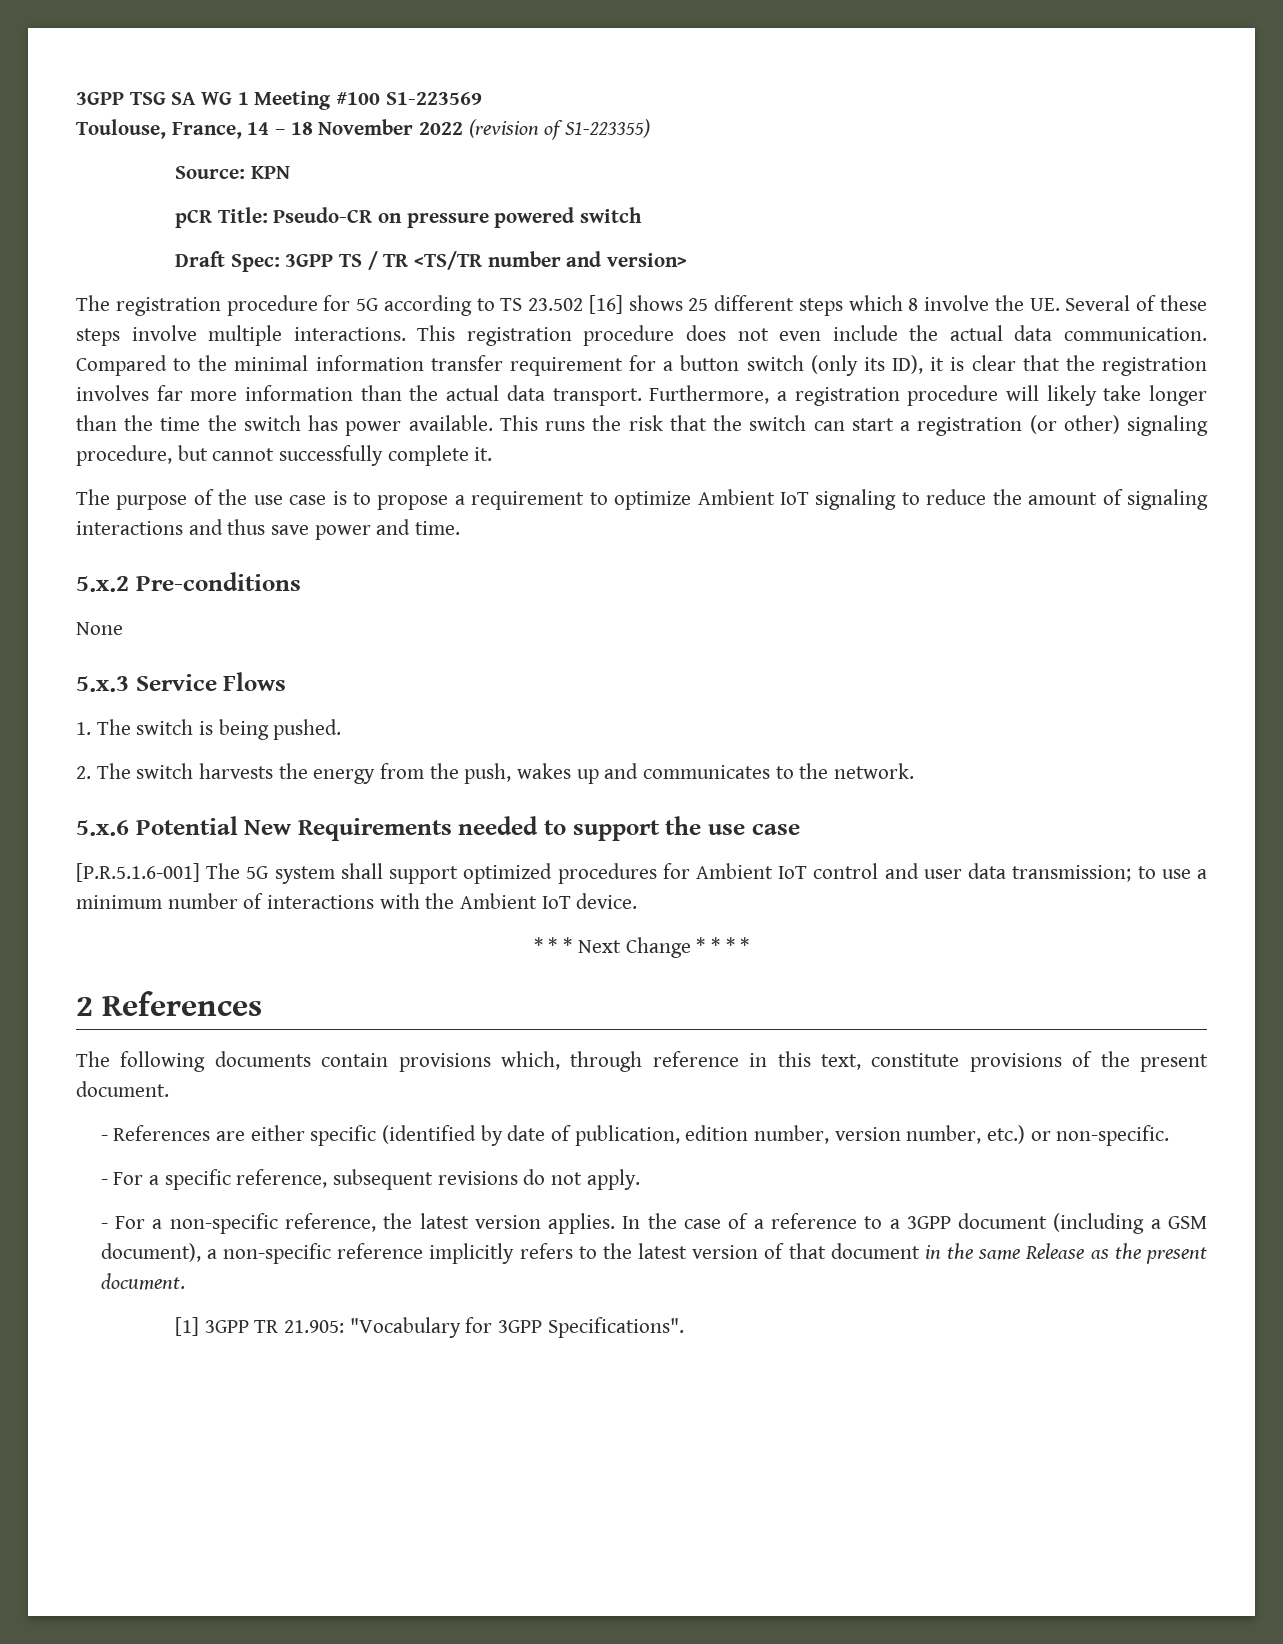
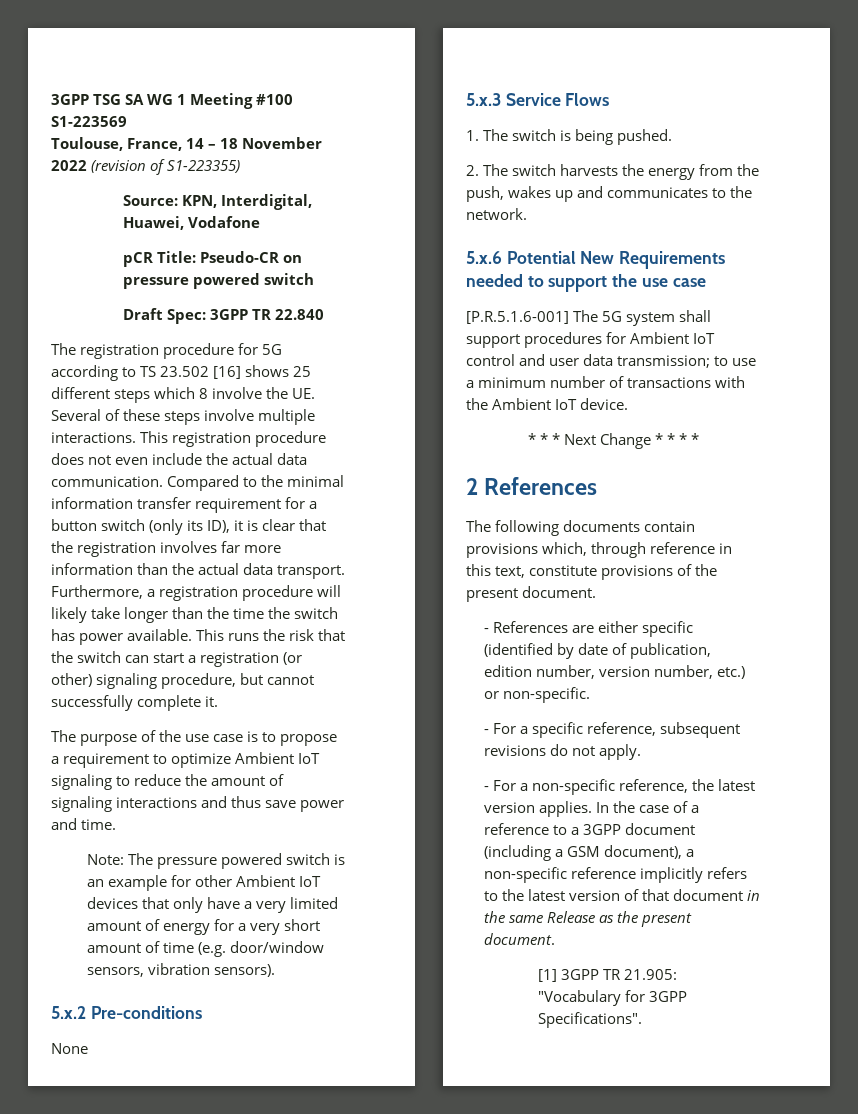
- Source: KPN
+ Source: KPN, Interdigital, Huawei, Vodafone
- Draft Spec: 3GPP TS / TR <TS/TR number and version>
+ Draft Spec: 3GPP TR 22.840
+ Note: The pressure powered switch is an example for other Ambient IoT devices that only have a very limited amount of energy for a very short amount of time (e.g. door/window sensors, vibration sensors).
- [P.R.5.1.6-001] The 5G system shall support optimized procedures for Ambient IoT control and user data transmission; to use a minimum number of interactions with the Ambient IoT device.
+ [P.R.5.1.6-001] The 5G system shall support procedures for Ambient IoT control and user data transmission; to use a minimum number of transactions with the Ambient IoT device.

